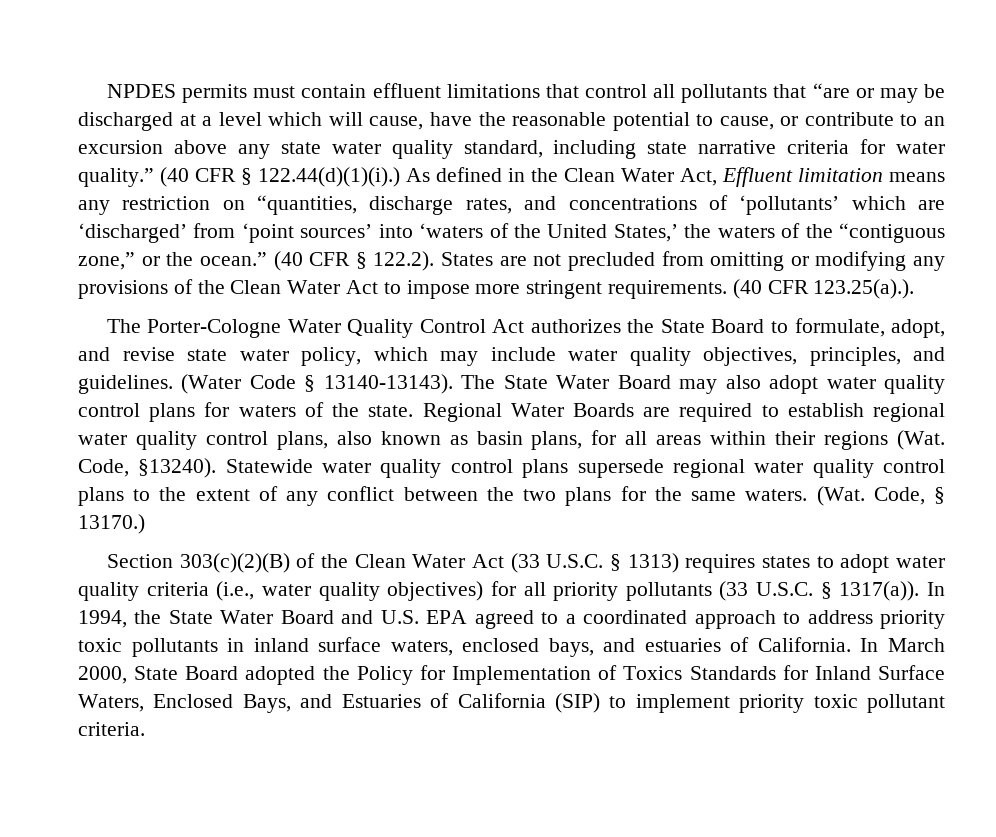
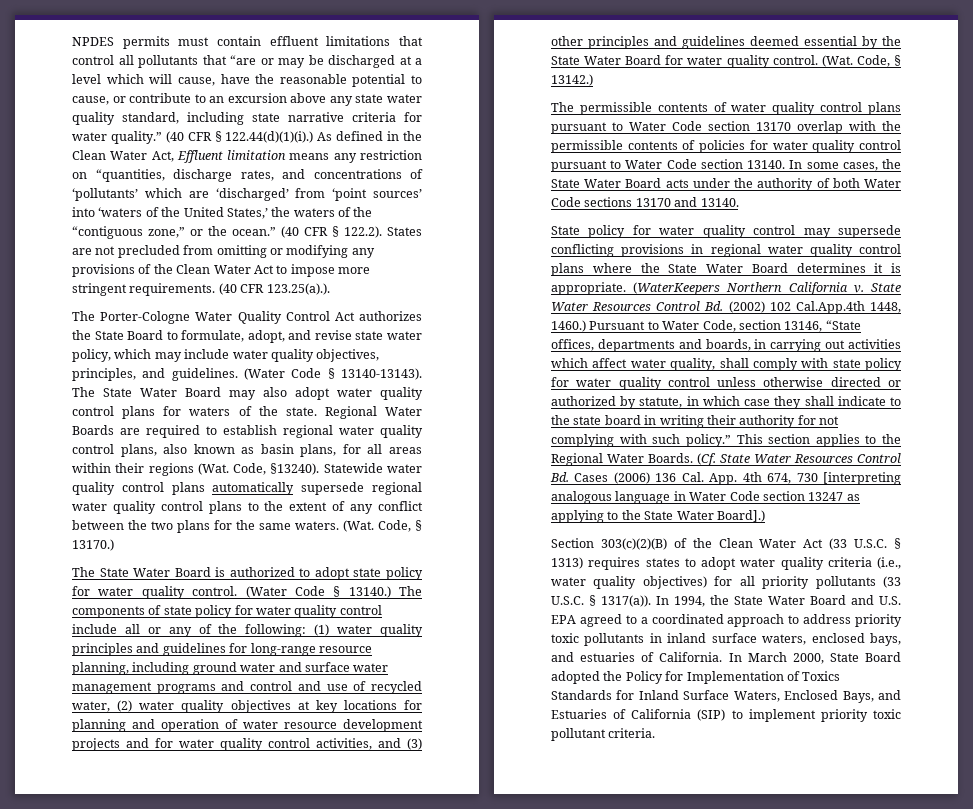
- Statewide water quality control plans supersede regional water quality control plans to the extent of any conflict between the two plans for the same waters.
+ Statewide water quality control plans automatically supersede regional water quality control plans to the extent of any conflict between the two plans for the same waters.
+ The State Water Board is authorized to adopt state policy for water quality control. (Water Code § 13140.) The components of state policy for water quality control include all or any of the following: (1) water quality principles and guidelines for long-range resource planning, including ground water and surface water management programs and control and use of recycled water, (2) water quality objectives at key locations for planning and operation of water resource development projects and for water quality control activities, and (3) other principles and guidelines deemed essential by the State Water Board for water quality control. (Wat. Code, § 13142.)
+ The permissible contents of water quality control plans pursuant to Water Code section 13170 overlap with the permissible contents of policies for water quality control pursuant to Water Code section 13140. In some cases, the State Water Board acts under the authority of both Water Code sections 13170 and 13140.
+ State policy for water quality control may supersede conflicting provisions in regional water quality control plans where the State Water Board determines it is appropriate. (WaterKeepers Northern California v. State Water Resources Control Bd. (2002) 102 Cal.App.4th 1448, 1460.) Pursuant to Water Code, section 13146, “State offices, departments and boards, in carrying out activities which affect water quality, shall comply with state policy for water quality control unless otherwise directed or authorized by statute, in which case they shall indicate to the state board in writing their authority for not complying with such policy.” This section applies to the Regional Water Boards. (Cf. State Water Resources Control Bd. Cases (2006) 136 Cal. App. 4th 674, 730 [interpreting analogous language in Water Code section 13247 as applying to the State Water Board].)

